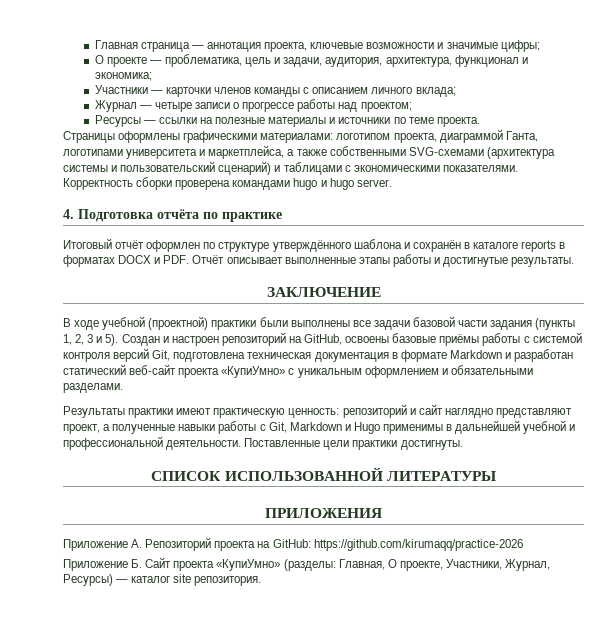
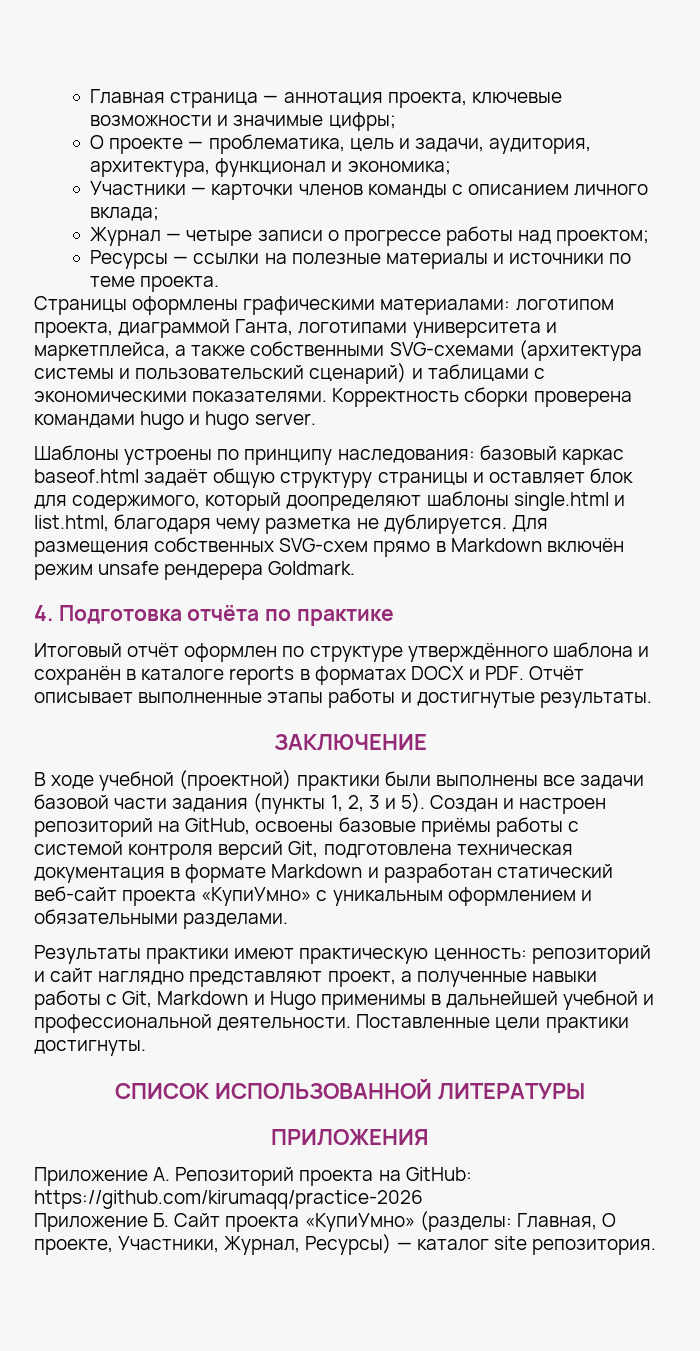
+ Шаблоны устроены по принципу наследования: базовый каркас baseof.html задаёт общую структуру страницы и оставляет блок для содержимого, который доопределяют шаблоны single.html и list.html, благодаря чему разметка не дублируется. Для размещения собственных SVG-схем прямо в Markdown включён режим unsafe рендерера Goldmark.

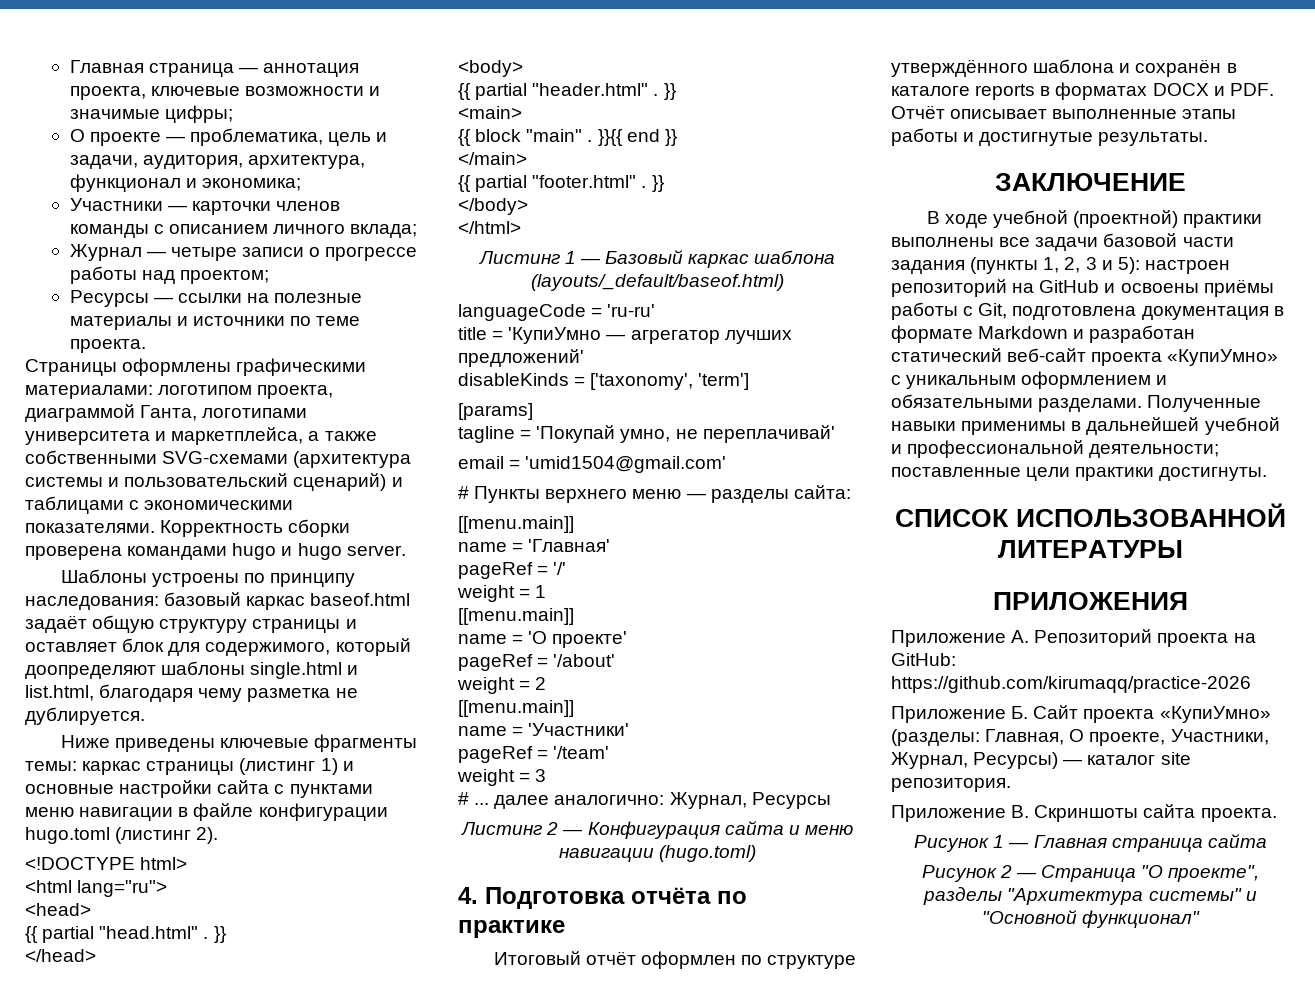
- Шаблоны устроены по принципу наследования: базовый каркас baseof.html задаёт общую структуру страницы и оставляет блок для содержимого, который доопределяют шаблоны single.html и list.html, благодаря чему разметка не дублируется. Для размещения собственных SVG-схем прямо в Markdown включён режим unsafe рендерера Goldmark.
+ Шаблоны устроены по принципу наследования: базовый каркас baseof.html задаёт общую структуру страницы и оставляет блок для содержимого, который доопределяют шаблоны single.html и list.html, благодаря чему разметка не дублируется.
+ Ниже приведены ключевые фрагменты темы: каркас страницы (листинг 1) и основные настройки сайта с пунктами меню навигации в файле конфигурации hugo.toml (листинг 2).
+ <!DOCTYPE html>
+ <html lang="ru">
+ <head>
+ {{ partial "head.html" . }}
+ </head>
+ <body>
+ {{ partial "header.html" . }}
+ <main>
+ {{ block "main" . }}{{ end }}
+ </main>
+ {{ partial "footer.html" . }}
+ </body>
+ </html>
+ Листинг 1 — Базовый каркас шаблона (layouts/_default/baseof.html)
+ languageCode = 'ru-ru'
+ title = 'КупиУмно — агрегатор лучших предложений'
+ disableKinds = ['taxonomy', 'term']
+ [params]
+ tagline = 'Покупай умно, не переплачивай'
+ email = 'umid1504@gmail.com'
+ # Пункты верхнего меню — разделы сайта:
+ [[menu.main]]
+ name = 'Главная'
+ pageRef = '/'
+ weight = 1
+ [[menu.main]]
+ name = 'О проекте'
+ pageRef = '/about'
+ weight = 2
+ [[menu.main]]
+ name = 'Участники'
+ pageRef = '/team'
+ weight = 3
+ # ... далее аналогично: Журнал, Ресурсы
+ Листинг 2 — Конфигурация сайта и меню навигации (hugo.toml)
- В ходе учебной (проектной) практики были выполнены все задачи базовой части задания (пункты 1, 2, 3 и 5). Создан и настроен репозиторий на GitHub, освоены базовые приёмы работы с системой контроля версий Git, подготовлена техническая документация в формате Markdown и разработан статический веб-сайт проекта «КупиУмно» с уникальным оформлением и обязательными разделами.
- Результаты практики имеют практическую ценность: репозиторий и сайт наглядно представляют проект, а полученные навыки работы с Git, Markdown и Hugo применимы в дальнейшей учебной и профессиональной деятельности. Поставленные цели практики достигнуты.
+ В ходе учебной (проектной) практики выполнены все задачи базовой части задания (пункты 1, 2, 3 и 5): настроен репозиторий на GitHub и освоены приёмы работы с Git, подготовлена документация в формате Markdown и разработан статический веб-сайт проекта «КупиУмно» с уникальным оформлением и обязательными разделами. Полученные навыки применимы в дальнейшей учебной и профессиональной деятельности; поставленные цели практики достигнуты.
+ Приложение В. Скриншоты сайта проекта.
+ Рисунок 1 — Главная страница сайта
+ Рисунок 2 — Страница "О проекте", разделы "Архитектура системы" и "Основной функционал"

